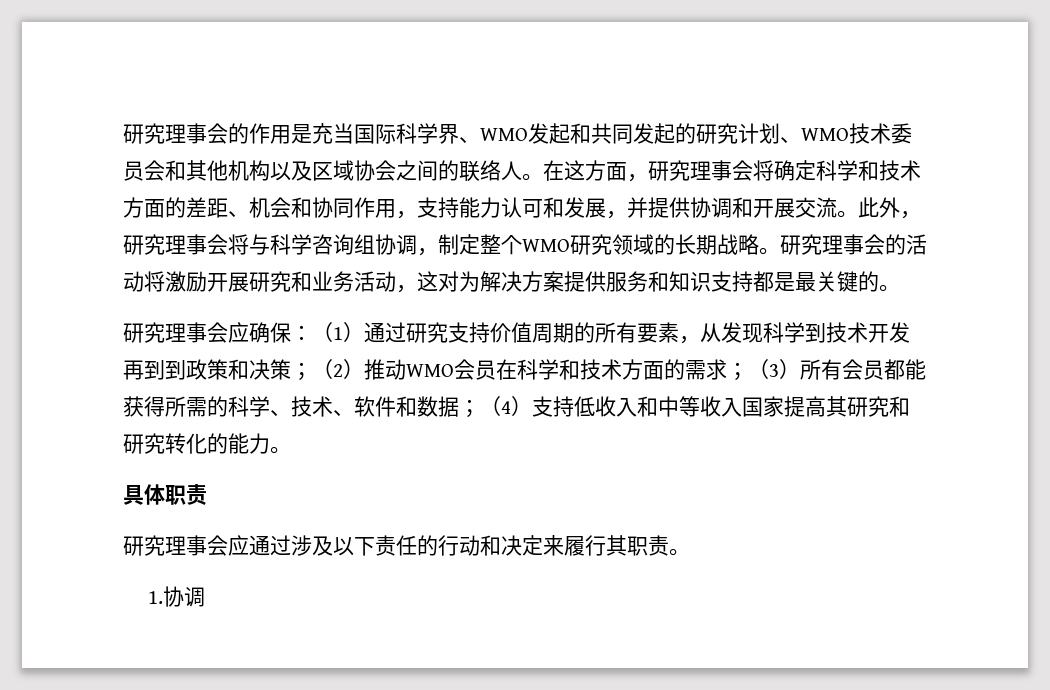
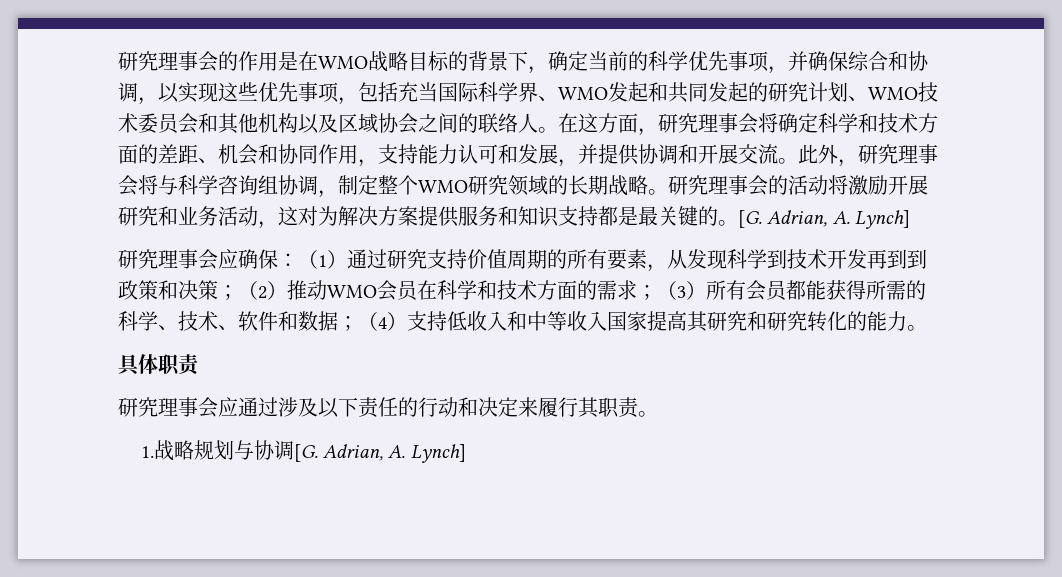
- 研究理事会的作用是充当国际科学界、WMO发起和共同发起的研究计划、WMO技术委员会和其他机构以及区域协会之间的联络人。
+ 研究理事会的作用是在WMO战略目标的背景下，确定当前的科学优先事项，并确保综合和协调，以实现这些优先事项，包括充当国际科学界、WMO发起和共同发起的研究计划、WMO技术委员会和其他机构以及区域协会之间的联络人。
- 研究理事会的活动将激励开展研究和业务活动，这对为解决方案提供服务和知识支持都是最关键的。
+ 研究理事会的活动将激励开展研究和业务活动，这对为解决方案提供服务和知识支持都是最关键的。[G. Adrian, A. Lynch]
- 1.协调
+ 1.战略规划与协调[G. Adrian, A. Lynch]

